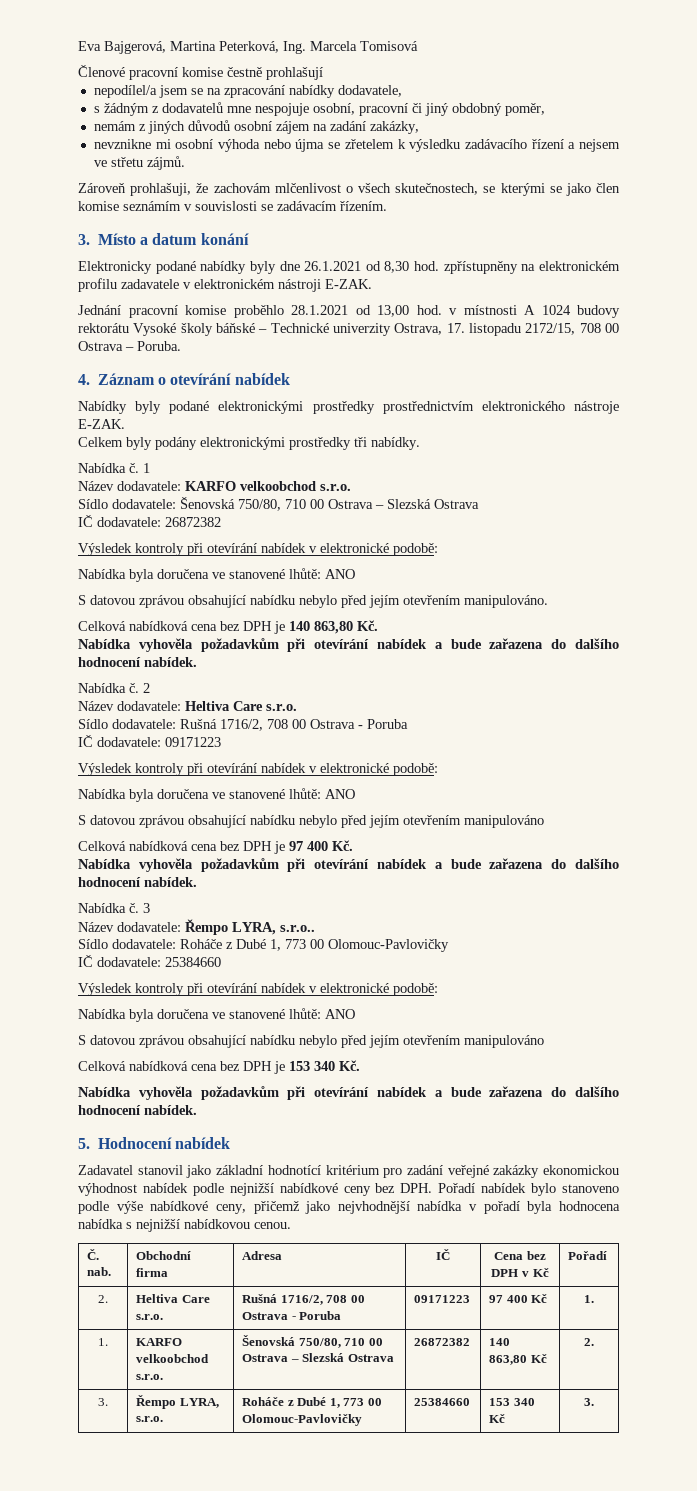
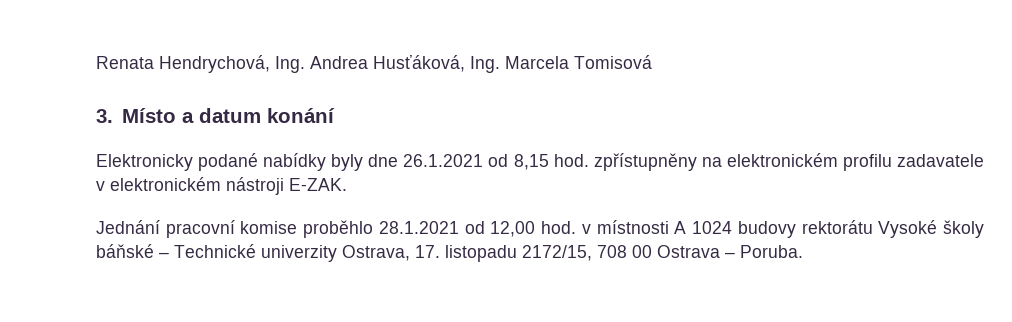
- Eva Bajgerová, Martina Peterková, Ing. Marcela Tomisová
- Členové pracovní komise čestně prohlašují
- nepodílel/a jsem se na zpracování nabídky dodavatele,
- s žádným z dodavatelů mne nespojuje osobní, pracovní či jiný obdobný poměr,
- nemám z jiných důvodů osobní zájem na zadání zakázky,
- nevznikne mi osobní výhoda nebo újma se zřetelem k výsledku zadávacího řízení a nejsem ve střetu zájmů.
- Zároveň prohlašuji, že zachovám mlčenlivost o všech skutečnostech, se kterými se jako člen komise seznámím v souvislosti se zadávacím řízením.
+ Renata Hendrychová, Ing. Andrea Husťáková, Ing. Marcela Tomisová
- Elektronicky podané nabídky byly dne 26.1.2021 od 8,30 hod. zpřístupněny na elektronickém profilu zadavatele v elektronickém nástroji E-ZAK.
+ Elektronicky podané nabídky byly dne 26.1.2021 od 8,15 hod. zpřístupněny na elektronickém profilu zadavatele v elektronickém nástroji E-ZAK.
- Jednání pracovní komise proběhlo 28.1.2021 od 13,00 hod. v místnosti A 1024 budovy rektorátu Vysoké školy báňské – Technické univerzity Ostrava, 17. listopadu 2172/15, 708 00 Ostrava – Poruba.
+ Jednání pracovní komise proběhlo 28.1.2021 od 12,00 hod. v místnosti A 1024 budovy rektorátu Vysoké školy báňské – Technické univerzity Ostrava, 17. listopadu 2172/15, 708 00 Ostrava – Poruba.
- 4. Záznam o otevírání nabídek
- Nabídky byly podané elektronickými prostředky prostřednictvím elektronického nástroje E-ZAK.
- Celkem byly podány elektronickými prostředky tři nabídky.
- Nabídka č. 1
- Název dodavatele: KARFO velkoobchod s.r.o.
- Sídlo dodavatele: Šenovská 750/80, 710 00 Ostrava – Slezská Ostrava
- IČ dodavatele: 26872382
- Výsledek kontroly při otevírání nabídek v elektronické podobě:
- Nabídka byla doručena ve stanovené lhůtě: ANO
- S datovou zprávou obsahující nabídku nebylo před jejím otevřením manipulováno.
- Celková nabídková cena bez DPH je 140 863,80 Kč.
- Nabídka vyhověla požadavkům při otevírání nabídek a bude zařazena do dalšího hodnocení nabídek.
- Nabídka č. 2
- Název dodavatele: Heltiva Care s.r.o.
- Sídlo dodavatele: Rušná 1716/2, 708 00 Ostrava - Poruba
- IČ dodavatele: 09171223
- Výsledek kontroly při otevírání nabídek v elektronické podobě:
- Nabídka byla doručena ve stanovené lhůtě: ANO
- S datovou zprávou obsahující nabídku nebylo před jejím otevřením manipulováno
- Celková nabídková cena bez DPH je 97 400 Kč.
- Nabídka vyhověla požadavkům při otevírání nabídek a bude zařazena do dalšího hodnocení nabídek.
- Nabídka č. 3
- Název dodavatele: Řempo LYRA, s.r.o..
- Sídlo dodavatele: Roháče z Dubé 1, 773 00 Olomouc-Pavlovičky
- IČ dodavatele: 25384660
- Výsledek kontroly při otevírání nabídek v elektronické podobě:
- Nabídka byla doručena ve stanovené lhůtě: ANO
- S datovou zprávou obsahující nabídku nebylo před jejím otevřením manipulováno
- Celková nabídková cena bez DPH je 153 340 Kč.
- Nabídka vyhověla požadavkům při otevírání nabídek a bude zařazena do dalšího hodnocení nabídek.
- 5. Hodnocení nabídek
- Zadavatel stanovil jako základní hodnotící kritérium pro zadání veřejné zakázky ekonomickou výhodnost nabídek podle nejnižší nabídkové ceny bez DPH. Pořadí nabídek bylo stanoveno podle výše nabídkové ceny, přičemž jako nejvhodnější nabídka v pořadí byla hodnocena nabídka s nejnižší nabídkovou cenou.
- Č. nab. | Obchodní firma | Adresa | IČ | Cena bez DPH v Kč | Pořadí
- 2. | Heltiva Care s.r.o. | Rušná 1716/2, 708 00 Ostrava - Poruba | 09171223 | 97 400 Kč | 1.
- 1. | KARFO velkoobchod s.r.o. | Šenovská 750/80, 710 00 Ostrava – Slezská Ostrava | 26872382 | 140 863,80 Kč | 2.
- 3. | Řempo LYRA, s.r.o. | Roháče z Dubé 1, 773 00 Olomouc-Pavlovičky | 25384660 | 153 340 Kč | 3.

